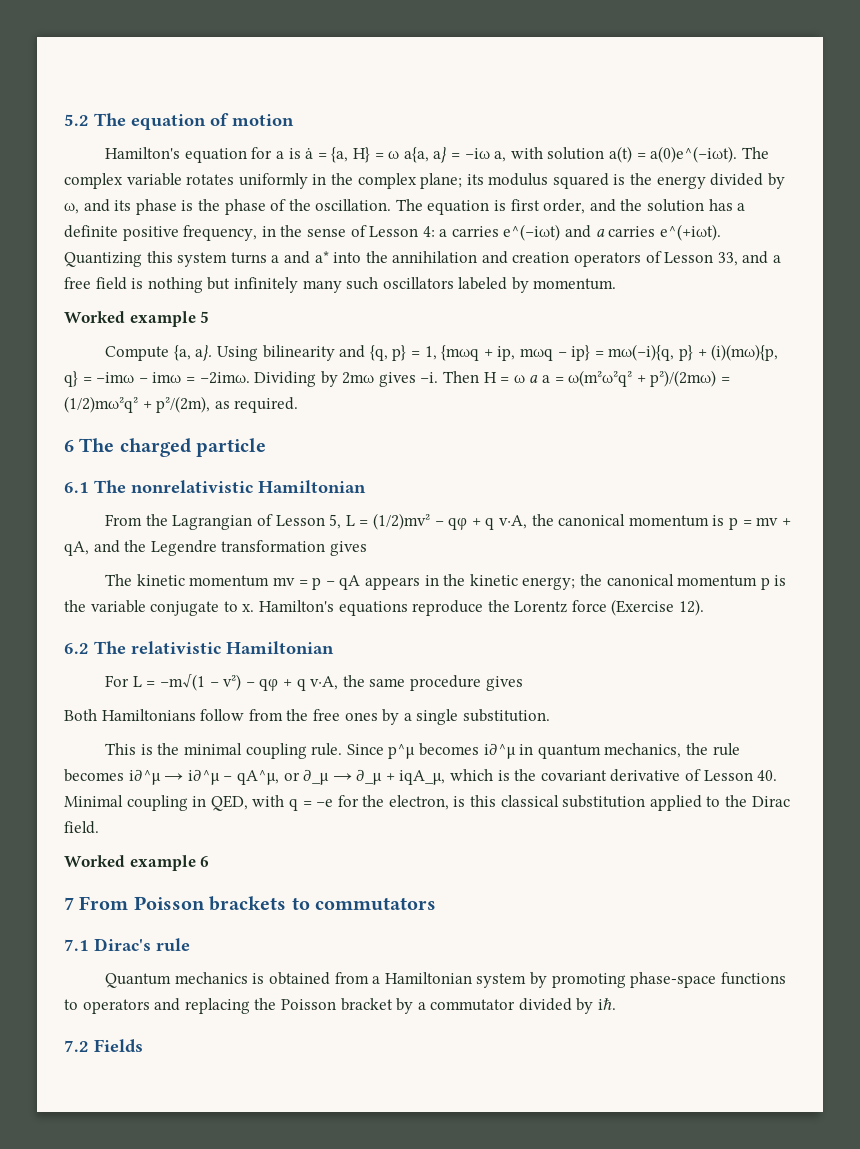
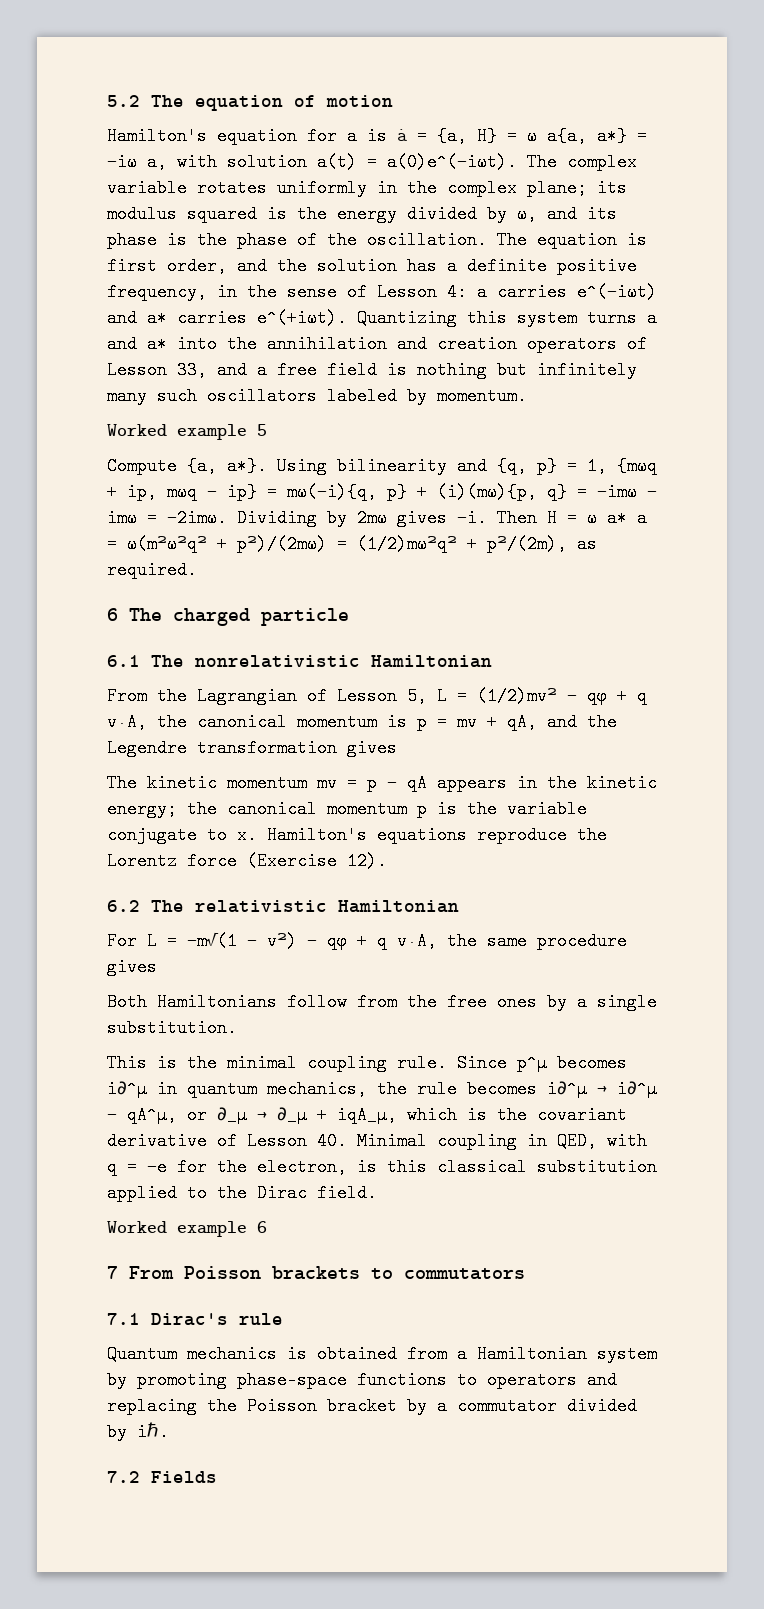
- Hamilton's equation for a is ȧ = {a, H} = ω a{a, a} = −iω a, with solution a(t) = a(0)e^(−iωt).
+ Hamilton's equation for a is ȧ = {a, H} = ω a{a, a*} = −iω a, with solution a(t) = a(0)e^(−iωt).
- The equation is first order, and the solution has a definite positive frequency, in the sense of Lesson 4: a carries e^(−iωt) and a carries e^(+iωt).
+ The equation is first order, and the solution has a definite positive frequency, in the sense of Lesson 4: a carries e^(−iωt) and a* carries e^(+iωt).
- Compute {a, a}.
+ Compute {a, a*}.
- Then H = ω a a = ω(m²ω²q² + p²)/(2mω) = (1/2)mω²q² + p²/(2m), as required.
+ Then H = ω a* a = ω(m²ω²q² + p²)/(2mω) = (1/2)mω²q² + p²/(2m), as required.

